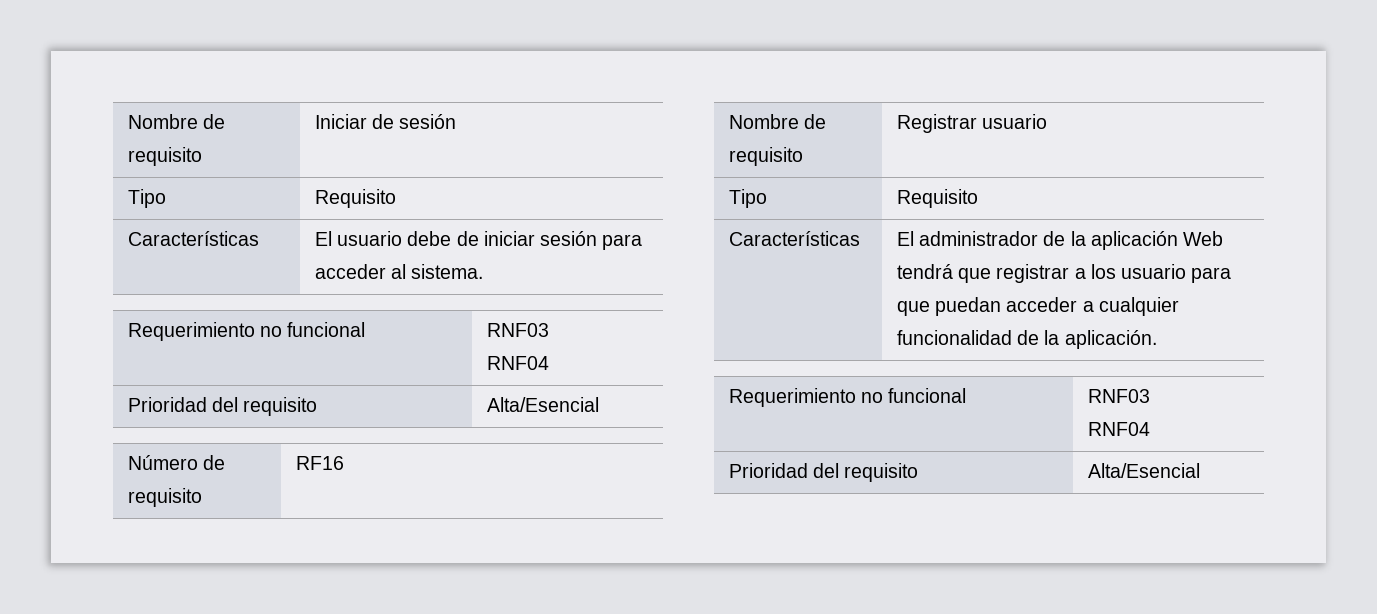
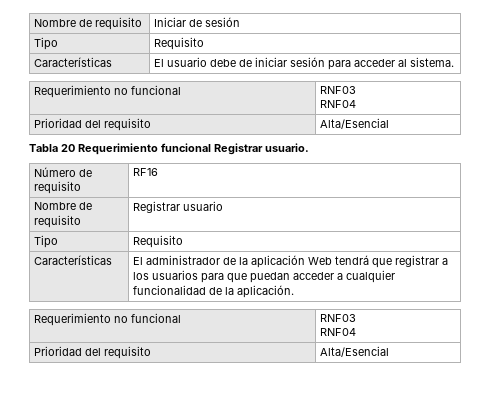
+ Tabla 20 Requerimiento funcional Registrar usuario.
- Características | El administrador de la aplicación Web tendrá que registrar a los usuario para que puedan acceder a cualquier funcionalidad de la aplicación.
+ Características | El administrador de la aplicación Web tendrá que registrar a los usuarios para que puedan acceder a cualquier funcionalidad de la aplicación.

